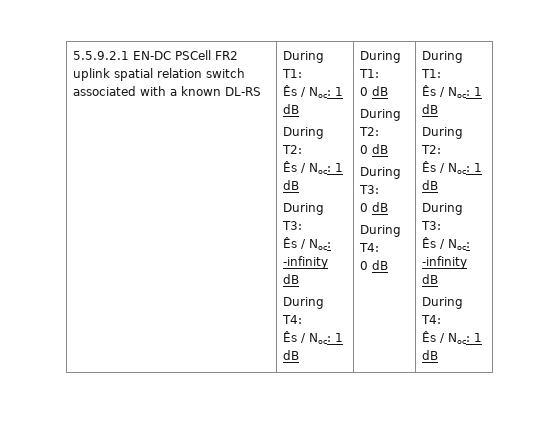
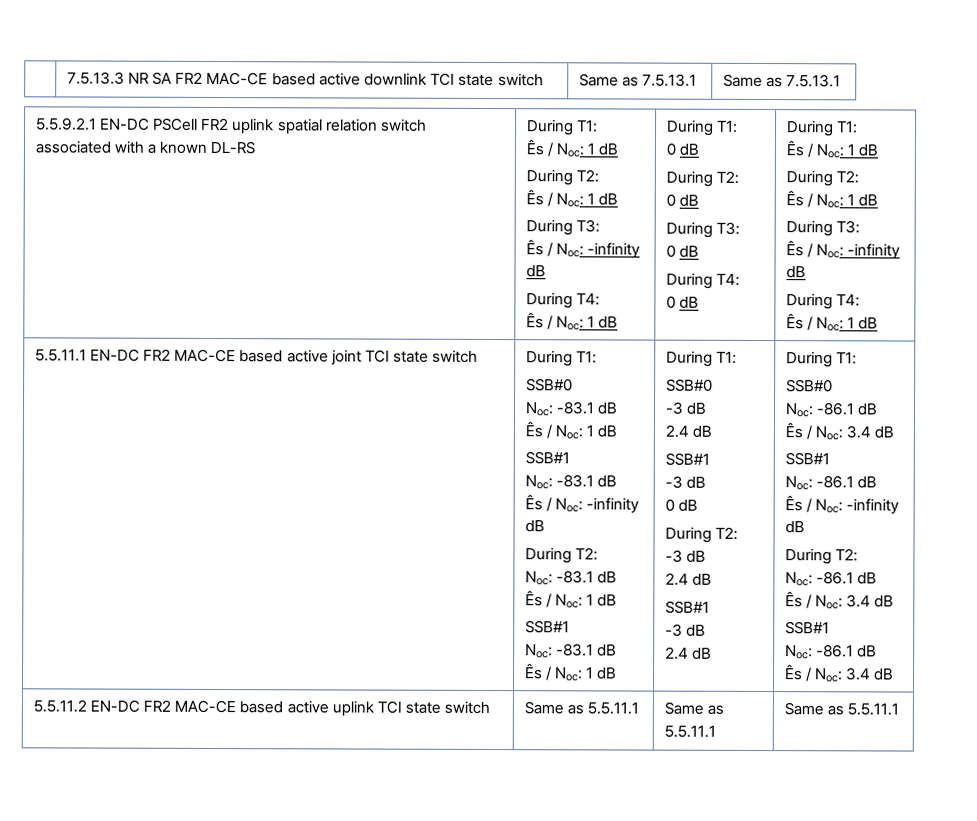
+ 7.5.13.3 NR SA FR2 MAC-CE based active downlink TCI state switch | Same as 7.5.13.1 | Same as 7.5.13.1
+ 5.5.11.1 EN-DC FR2 MAC-CE based active joint TCI state switch | During T1:
+ SSB#0
+ Noc: -83.1 dB
+ Ês / Noc: 1 dB
+ SSB#1
+ Noc: -83.1 dB
+ Ês / Noc: -infinity dB
+ During T2:
+ Noc: -83.1 dB
+ Ês / Noc: 1 dB
+ SSB#1
+ Noc: -83.1 dB
+ Ês / Noc: 1 dB | During T1:
+ SSB#0
+ -3 dB
+ 2.4 dB
+ SSB#1
+ -3 dB
+ 0 dB
+ During T2:
+ -3 dB
+ 2.4 dB
+ SSB#1
+ -3 dB
+ 2.4 dB | During T1:
+ SSB#0
+ Noc: -86.1 dB
+ Ês / Noc: 3.4 dB
+ SSB#1
+ Noc: -86.1 dB
+ Ês / Noc: -infinity dB
+ During T2:
+ Noc: -86.1 dB
+ Ês / Noc: 3.4 dB
+ SSB#1
+ Noc: -86.1 dB
+ Ês / Noc: 3.4 dB
+ 5.5.11.2 EN-DC FR2 MAC-CE based active uplink TCI state switch | Same as 5.5.11.1 | Same as 5.5.11.1 | Same as 5.5.11.1

